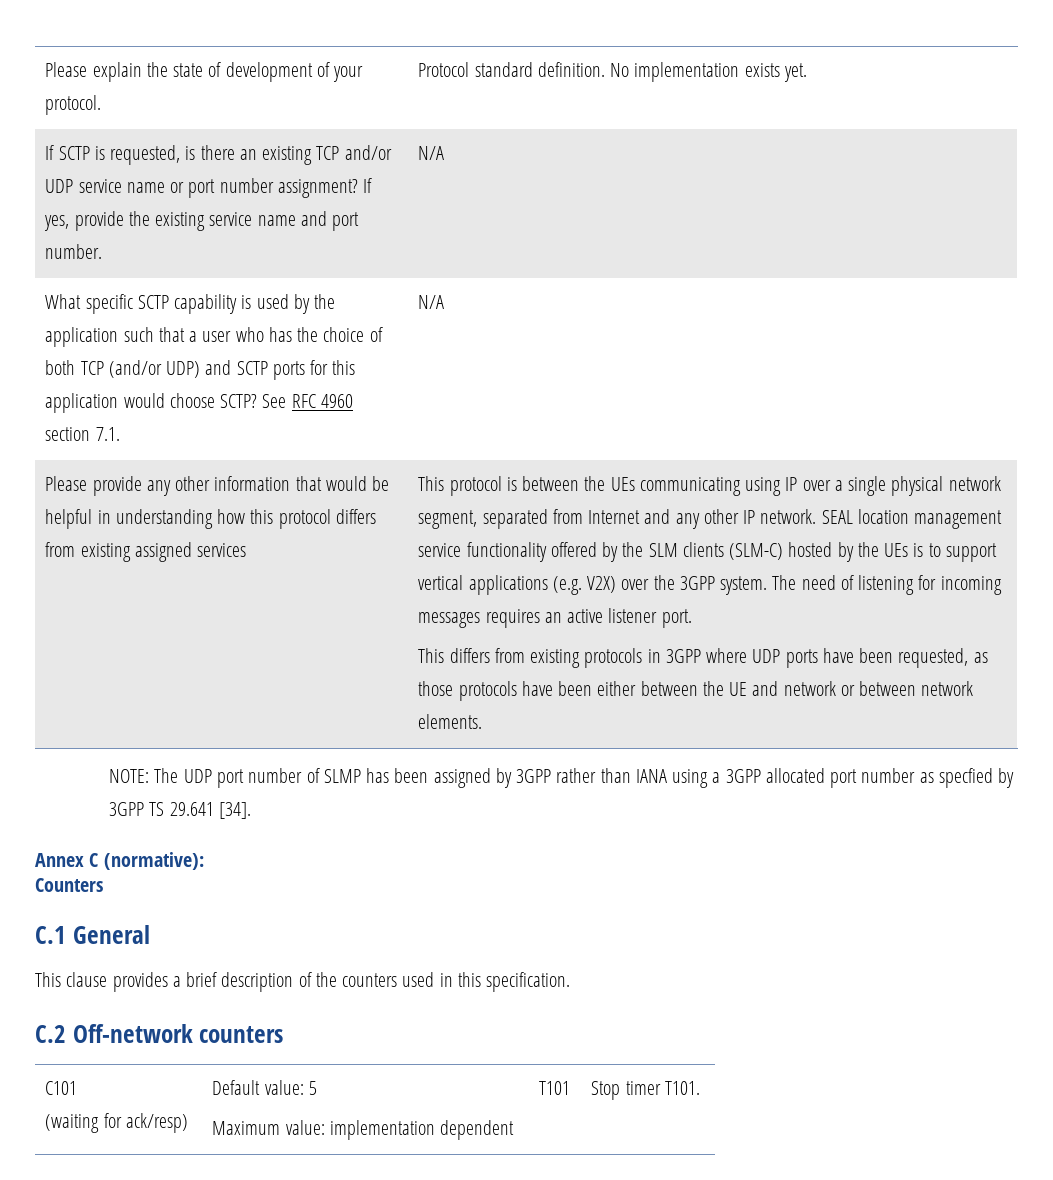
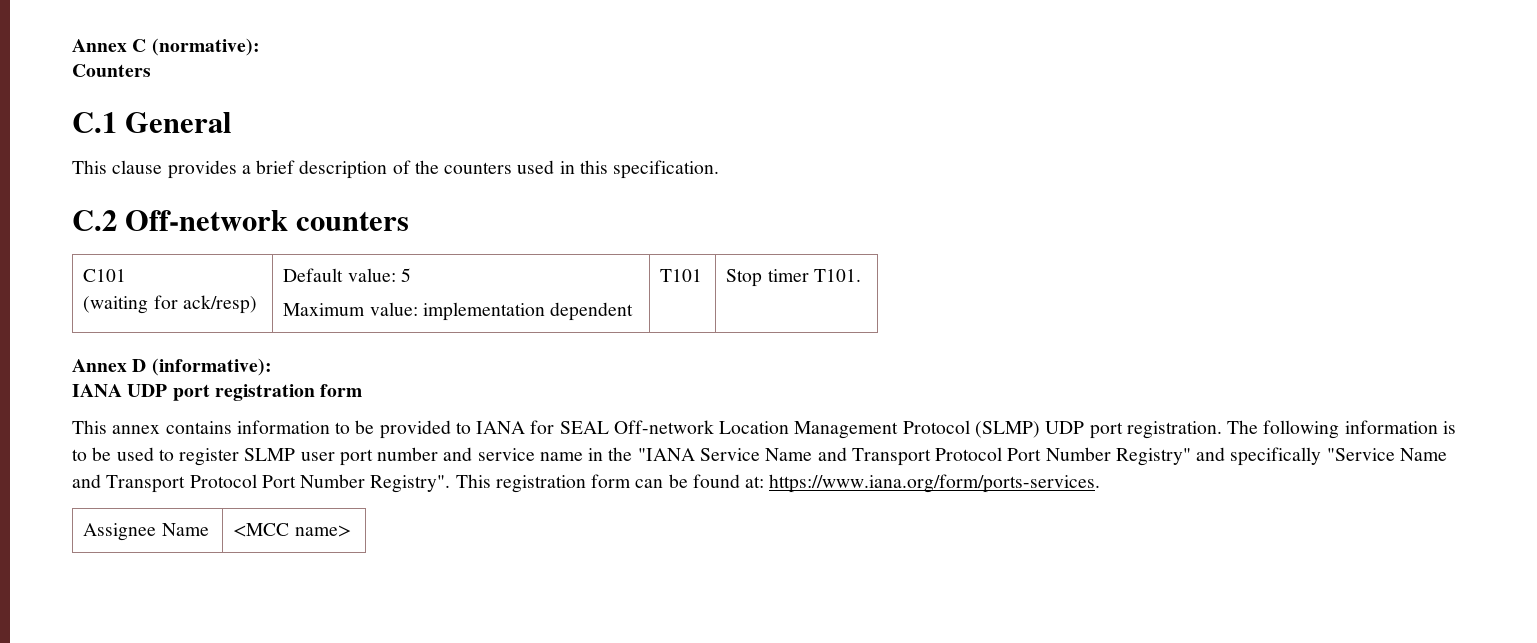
- Please explain the state of development of your protocol. | Protocol standard definition. No implementation exists yet.
- If SCTP is requested, is there an existing TCP and/or UDP service name or port number assignment? If yes, provide the existing service name and port number. | N/A
- What specific SCTP capability is used by the application such that a user who has the choice of both TCP (and/or UDP) and SCTP ports for this application would choose SCTP? See RFC 4960 section 7.1. | N/A
- Please provide any other information that would be helpful in understanding how this protocol differs from existing assigned services | This protocol is between the UEs communicating using IP over a single physical network segment, separated from Internet and any other IP network. SEAL location management service functionality offered by the SLM clients (SLM-C) hosted by the UEs is to support vertical applications (e.g. V2X) over the 3GPP system. The need of listening for incoming messages requires an active listener port.
- This differs from existing protocols in 3GPP where UDP ports have been requested, as those protocols have been either between the UE and network or between network elements.
- NOTE: The UDP port number of SLMP has been assigned by 3GPP rather than IANA using a 3GPP allocated port number as specfied by 3GPP TS 29.641 [34].
+ Annex D (informative):
+ IANA UDP port registration form
+ This annex contains information to be provided to IANA for SEAL Off-network Location Management Protocol (SLMP) UDP port registration. The following information is to be used to register SLMP user port number and service name in the "IANA Service Name and Transport Protocol Port Number Registry" and specifically "Service Name and Transport Protocol Port Number Registry". This registration form can be found at: https://www.iana.org/form/ports-services.
+ Assignee Name | <MCC name>

